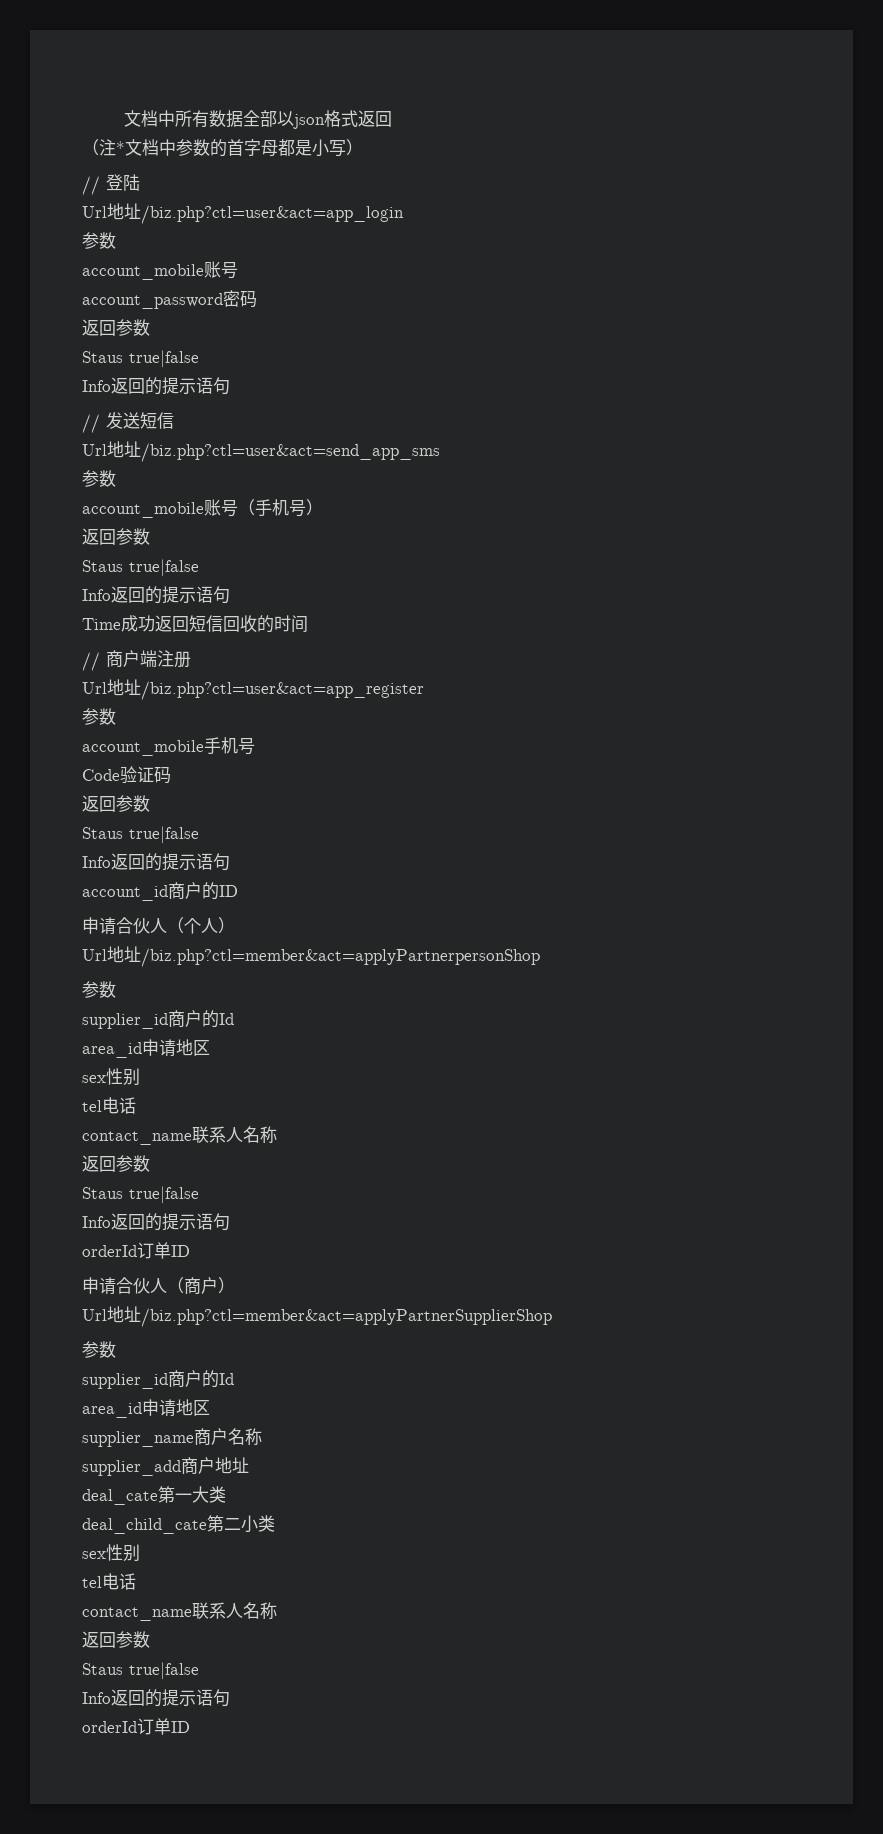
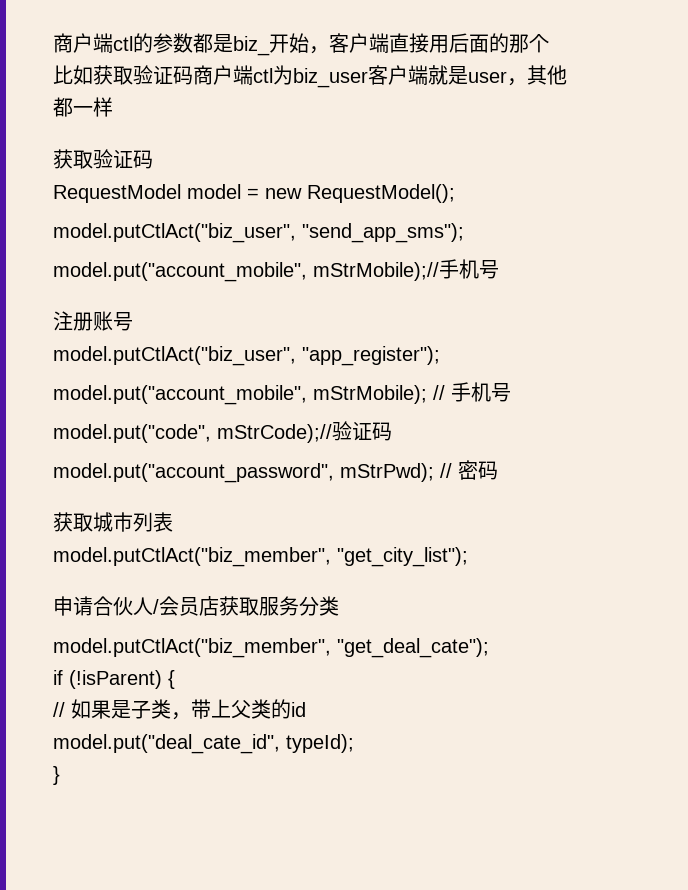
- 文档中所有数据全部以json格式返回
- （注*文档中参数的首字母都是小写）
- // 登陆
- Url地址/biz.php?ctl=user&act=app_login
- 参数
- account_mobile账号
- account_password密码
- 返回参数
- Staus true|false
- Info返回的提示语句
- // 发送短信
- Url地址/biz.php?ctl=user&act=send_app_sms
- 参数
- account_mobile账号（手机号）
- 返回参数
- Staus true|false
- Info返回的提示语句
- Time成功返回短信回收的时间
- // 商户端注册
- Url地址/biz.php?ctl=user&act=app_register
- 参数
- account_mobile手机号
- Code验证码
- 返回参数
- Staus true|false
- Info返回的提示语句
- account_id商户的ID
- 申请合伙人（个人）
- Url地址/biz.php?ctl=member&act=applyPartnerpersonShop
- 参数
- supplier_id商户的Id
- area_id申请地区
- sex性别
- tel电话
- contact_name联系人名称
- 返回参数
- Staus true|false
- Info返回的提示语句
- orderId订单ID
- 申请合伙人（商户）
- Url地址/biz.php?ctl=member&act=applyPartnerSupplierShop
- 参数
- supplier_id商户的Id
- area_id申请地区
- supplier_name商户名称
- supplier_add商户地址
- deal_cate第一大类
- deal_child_cate第二小类
- sex性别
- tel电话
- contact_name联系人名称
- 返回参数
- Staus true|false
- Info返回的提示语句
- orderId订单ID
+ 商户端ctl的参数都是biz_开始，客户端直接用后面的那个
+ 比如获取验证码商户端ctl为biz_user客户端就是user，其他都一样
+ 获取验证码
+ RequestModel model = new RequestModel();
+ model.putCtlAct("biz_user", "send_app_sms");
+ model.put("account_mobile", mStrMobile);//手机号
+ 注册账号
+ model.putCtlAct("biz_user", "app_register");
+ model.put("account_mobile", mStrMobile); // 手机号
+ model.put("code", mStrCode);//验证码
+ model.put("account_password", mStrPwd); // 密码
+ 获取城市列表
+ model.putCtlAct("biz_member", "get_city_list");
+ 申请合伙人/会员店获取服务分类
+ model.putCtlAct("biz_member", "get_deal_cate");
+ if (!isParent) {
+ // 如果是子类，带上父类的id
+ model.put("deal_cate_id", typeId);
+ }

